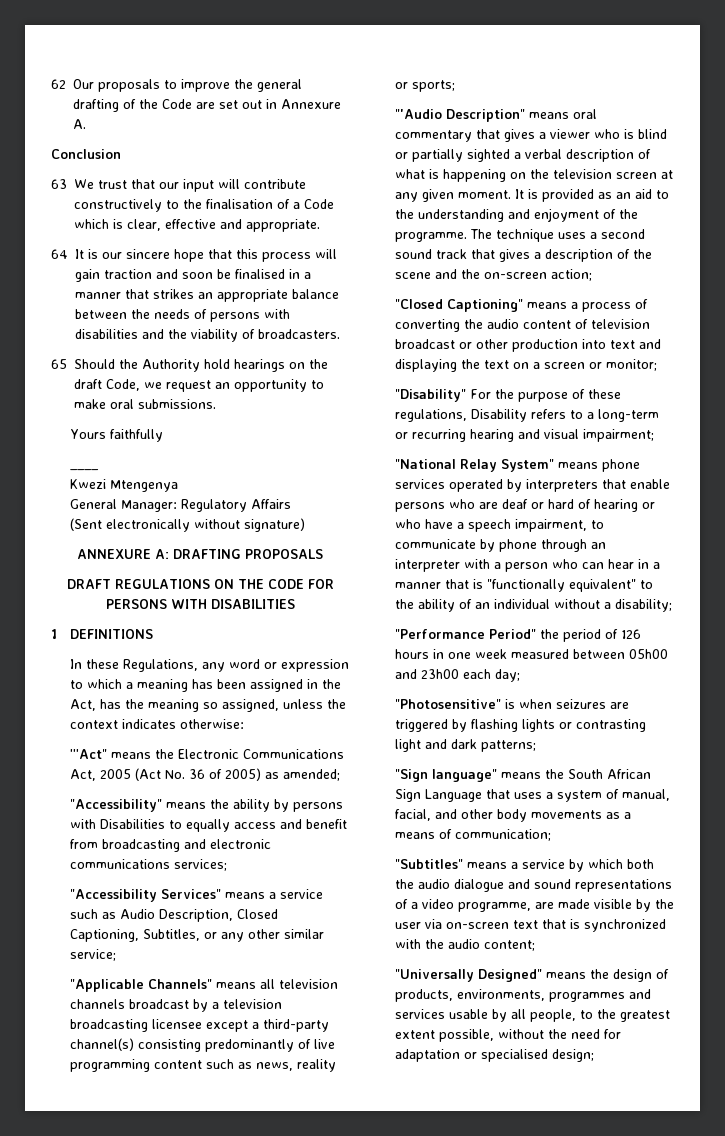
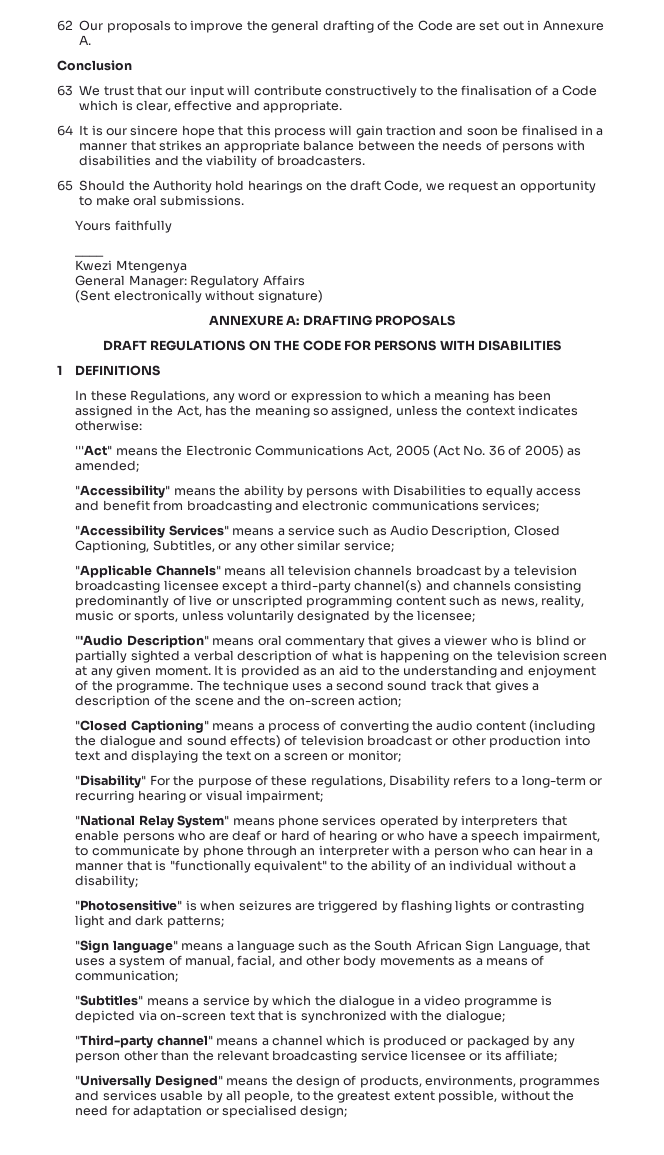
- "Applicable Channels" means all television channels broadcast by a television broadcasting licensee except a third-party channel(s) consisting predominantly of live programming content such as news, reality or sports;
+ "Applicable Channels" means all television channels broadcast by a television broadcasting licensee except a third-party channel(s) and channels consisting predominantly of live or unscripted programming content such as news, reality, music or sports, unless voluntarily designated by the licensee;
- "Closed Captioning" means a process of converting the audio content of television broadcast or other production into text and displaying the text on a screen or monitor;
+ "Closed Captioning" means a process of converting the audio content (including the dialogue and sound effects) of television broadcast or other production into text and displaying the text on a screen or monitor;
- "Disability" For the purpose of these regulations, Disability refers to a long-term or recurring hearing and visual impairment;
+ "Disability" For the purpose of these regulations, Disability refers to a long-term or recurring hearing or visual impairment;
- "Performance Period" the period of 126 hours in one week measured between 05h00 and 23h00 each day;
- "Sign language" means the South African Sign Language that uses a system of manual, facial, and other body movements as a means of communication;
+ "Sign language" means a language such as the South African Sign Language, that uses a system of manual, facial, and other body movements as a means of communication;
- "Subtitles" means a service by which both the audio dialogue and sound representations of a video programme, are made visible by the user via on-screen text that is synchronized with the audio content;
+ "Subtitles" means a service by which the dialogue in a video programme is depicted via on-screen text that is synchronized with the dialogue;
+ "Third-party channel" means a channel which is produced or packaged by any person other than the relevant broadcasting service licensee or its affiliate;

